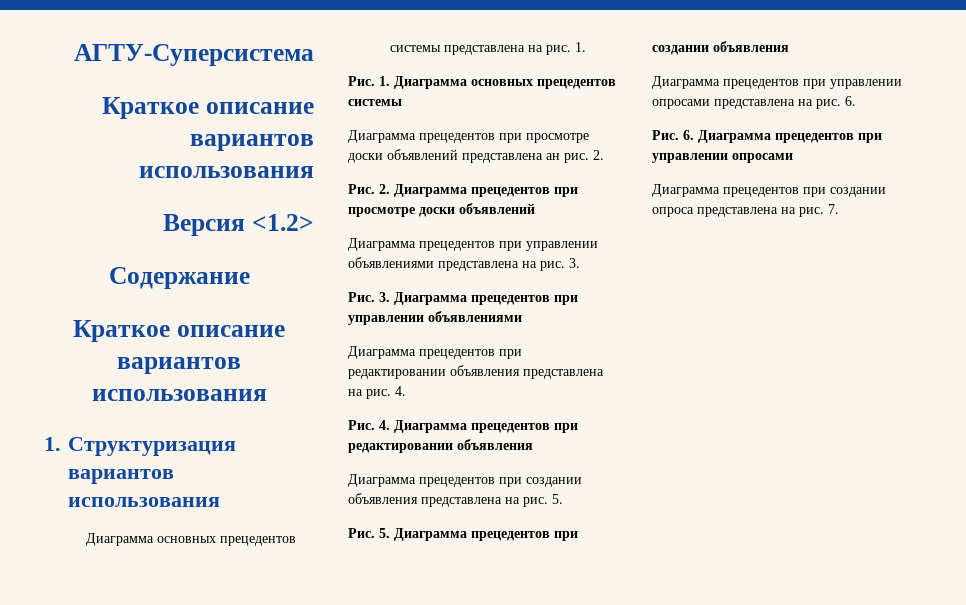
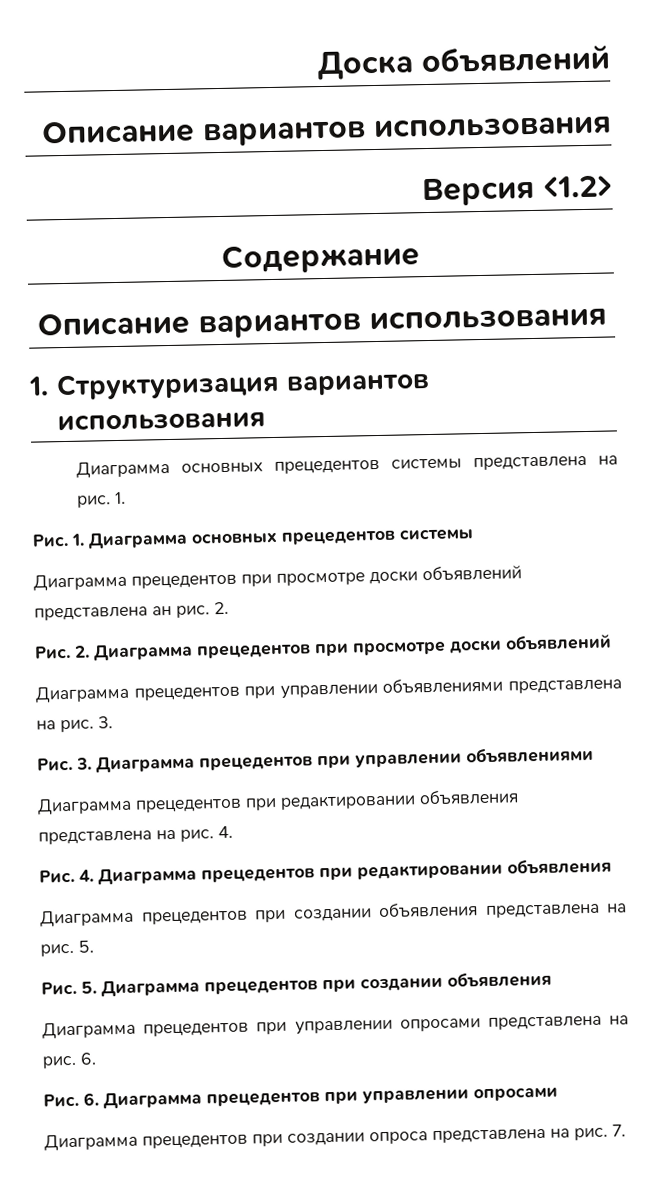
- АГТУ-Суперсистема
- Краткое описание вариантов использования
+ Доска объявлений
+ Описание вариантов использования
  Содержание
- Краткое описание вариантов использования
+ Описание вариантов использования

